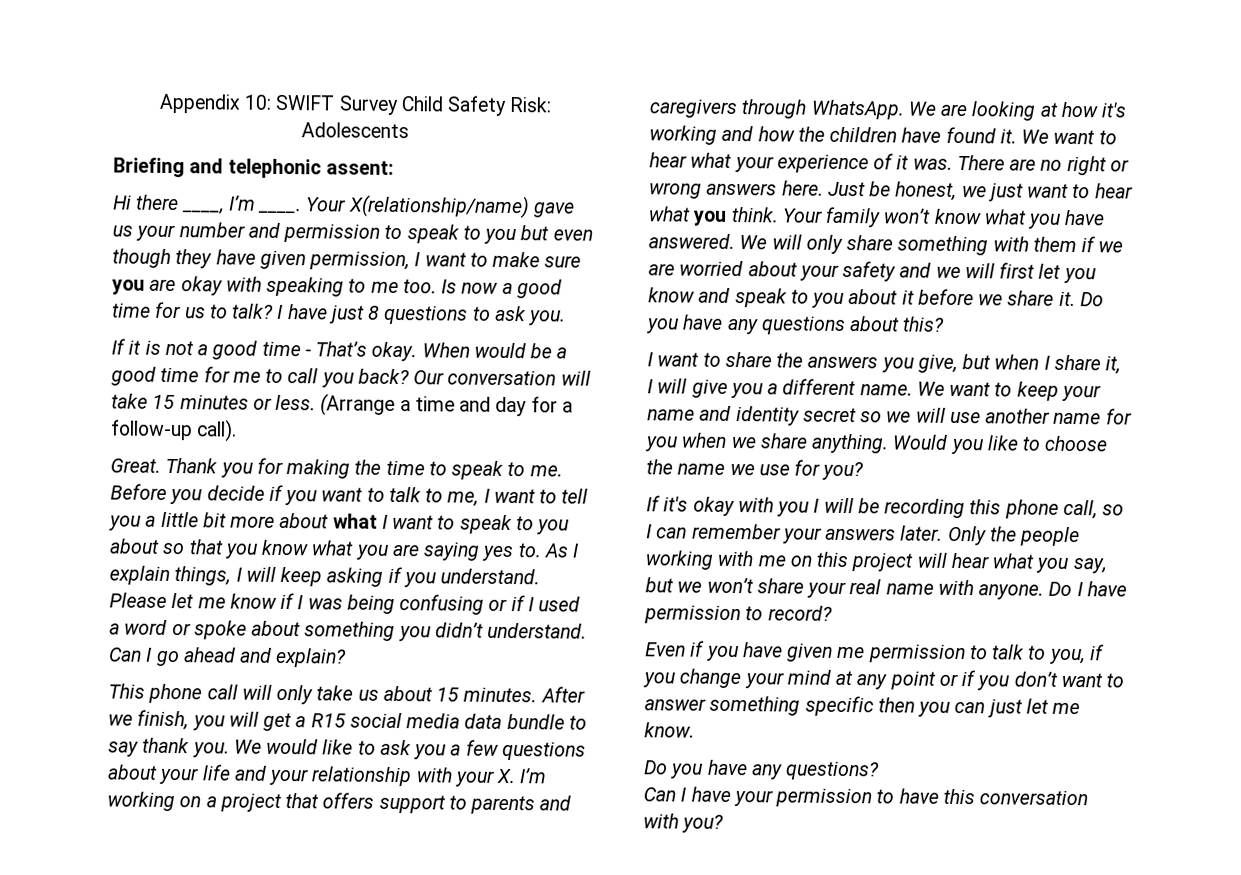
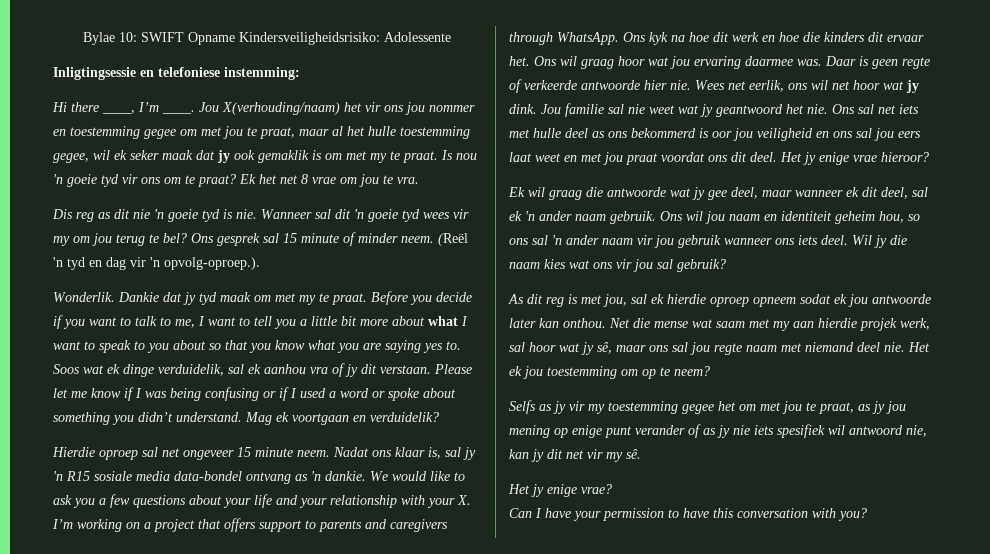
- Appendix 10: SWIFT Survey Child Safety Risk: Adolescents
- Briefing and telephonic assent:
+ Bylae 10: SWIFT Opname Kindersveiligheidsrisiko: Adolessente
+ Inligtingsessie en telefoniese instemming:
- Your X(relationship/name) gave us your number and permission to speak to you but even though they have given permission, I want to make sure you are okay with speaking to me too. Is now a good time for us to talk? I have just 8 questions to ask you.
- If it is not a good time - That’s okay. When would be a good time for me to call you back? Our conversation will take 15 minutes or less. (Arrange a time and day for a follow-up call).
- Great. Thank you for making the time to speak to me.
+ Jou X(verhouding/naam) het vir ons jou nommer en toestemming gegee om met jou te praat, maar al het hulle toestemming gegee, wil ek seker maak dat jy ook gemaklik is om met my te praat. Is nou 'n goeie tyd vir ons om te praat? Ek het net 8 vrae om jou te vra.
+ Dis reg as dit nie 'n goeie tyd is nie. Wanneer sal dit 'n goeie tyd wees vir my om jou terug te bel? Ons gesprek sal 15 minute of minder neem. (Reël 'n tyd en dag vir 'n opvolg-oproep.).
+ Wonderlik. Dankie dat jy tyd maak om met my te praat.
- As I explain things, I will keep asking if you understand.
+ Soos wat ek dinge verduidelik, sal ek aanhou vra of jy dit verstaan.
- Can I go ahead and explain?
- This phone call will only take us about 15 minutes. After we finish, you will get a R15 social media data bundle to say thank you.
+ Mag ek voortgaan en verduidelik?
+ Hierdie oproep sal net ongeveer 15 minute neem. Nadat ons klaar is, sal jy 'n R15 sosiale media data-bondel ontvang as 'n dankie.
- We are looking at how it's working and how the children have found it. We want to hear what your experience of it was. There are no right or wrong answers here. Just be honest, we just want to hear what you think. Your family won’t know what you have answered. We will only share something with them if we are worried about your safety and we will first let you know and speak to you about it before we share it. Do you have any questions about this?
- I want to share the answers you give, but when I share it, I will give you a different name. We want to keep your name and identity secret so we will use another name for you when we share anything. Would you like to choose the name we use for you?
- If it's okay with you I will be recording this phone call, so I can remember your answers later. Only the people working with me on this project will hear what you say, but we won’t share your real name with anyone. Do I have permission to record?
- Even if you have given me permission to talk to you, if you change your mind at any point or if you don’t want to answer something specific then you can just let me know.
- Do you have any questions?
+ Ons kyk na hoe dit werk en hoe die kinders dit ervaar het. Ons wil graag hoor wat jou ervaring daarmee was. Daar is geen regte of verkeerde antwoorde hier nie. Wees net eerlik, ons wil net hoor wat jy dink. Jou familie sal nie weet wat jy geantwoord het nie. Ons sal net iets met hulle deel as ons bekommerd is oor jou veiligheid en ons sal jou eers laat weet en met jou praat voordat ons dit deel. Het jy enige vrae hieroor?
+ Ek wil graag die antwoorde wat jy gee deel, maar wanneer ek dit deel, sal ek 'n ander naam gebruik. Ons wil jou naam en identiteit geheim hou, so ons sal 'n ander naam vir jou gebruik wanneer ons iets deel. Wil jy die naam kies wat ons vir jou sal gebruik?
+ As dit reg is met jou, sal ek hierdie oproep opneem sodat ek jou antwoorde later kan onthou. Net die mense wat saam met my aan hierdie projek werk, sal hoor wat jy sê, maar ons sal jou regte naam met niemand deel nie. Het ek jou toestemming om op te neem?
+ Selfs as jy vir my toestemming gegee het om met jou te praat, as jy jou mening op enige punt verander of as jy nie iets spesifiek wil antwoord nie, kan jy dit net vir my sê.
+ Het jy enige vrae?

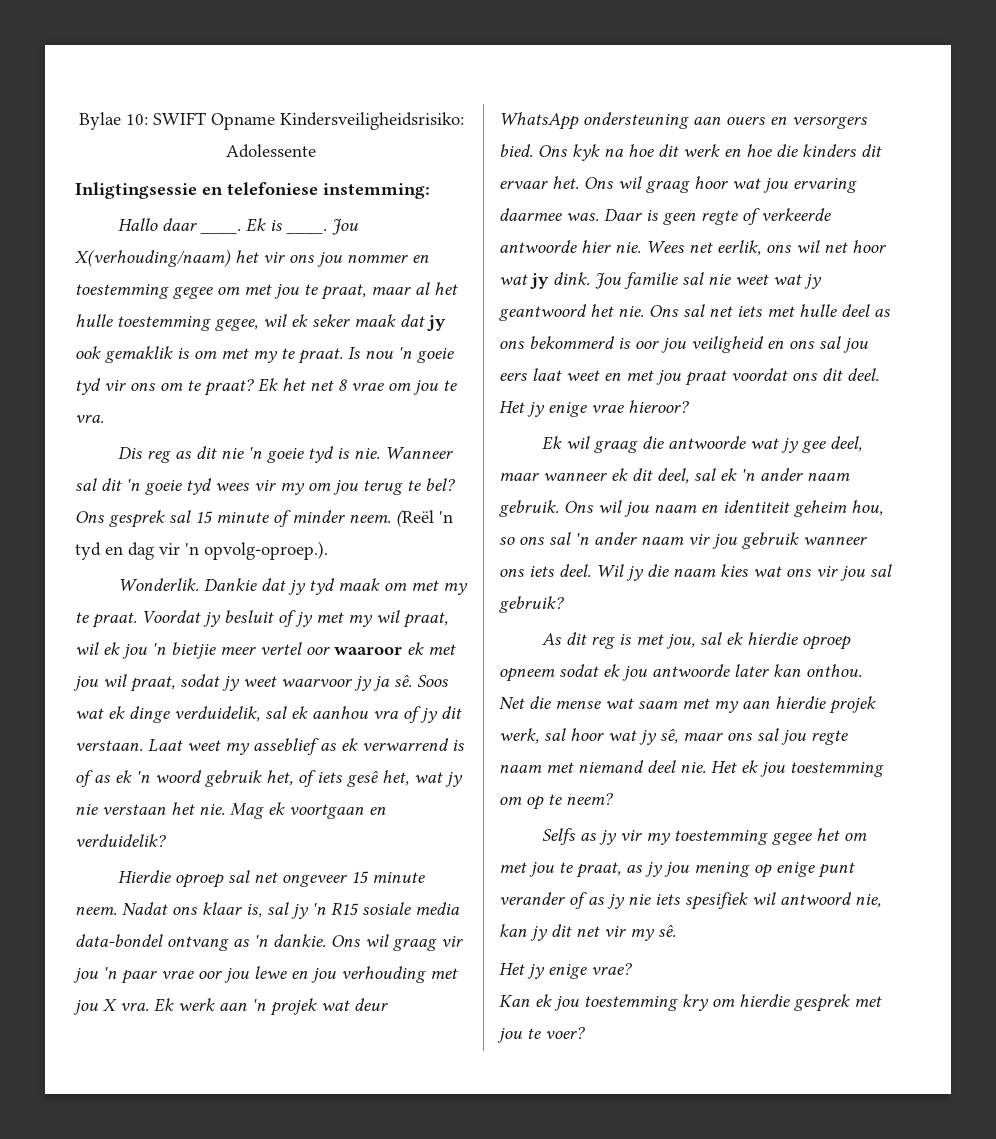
- Hi there ____, I’m ____.
+ Hallo daar ____. Ek is ____.
- Before you decide if you want to talk to me, I want to tell you a little bit more about what I want to speak to you about so that you know what you are saying yes to.
+ Voordat jy besluit of jy met my wil praat, wil ek jou 'n bietjie meer vertel oor waaroor ek met jou wil praat, sodat jy weet waarvoor jy ja sê.
- Please let me know if I was being confusing or if I used a word or spoke about something you didn’t understand.
+ Laat weet my asseblief as ek verwarrend is of as ek 'n woord gebruik het, of iets gesê het, wat jy nie verstaan het nie.
- We would like to ask you a few questions about your life and your relationship with your X. I’m working on a project that offers support to parents and caregivers through WhatsApp.
+ Ons wil graag vir jou 'n paar vrae oor jou lewe en jou verhouding met jou X vra. Ek werk aan 'n projek wat deur WhatsApp ondersteuning aan ouers en versorgers bied.
- Can I have your permission to have this conversation with you?
+ Kan ek jou toestemming kry om hierdie gesprek met jou te voer?

